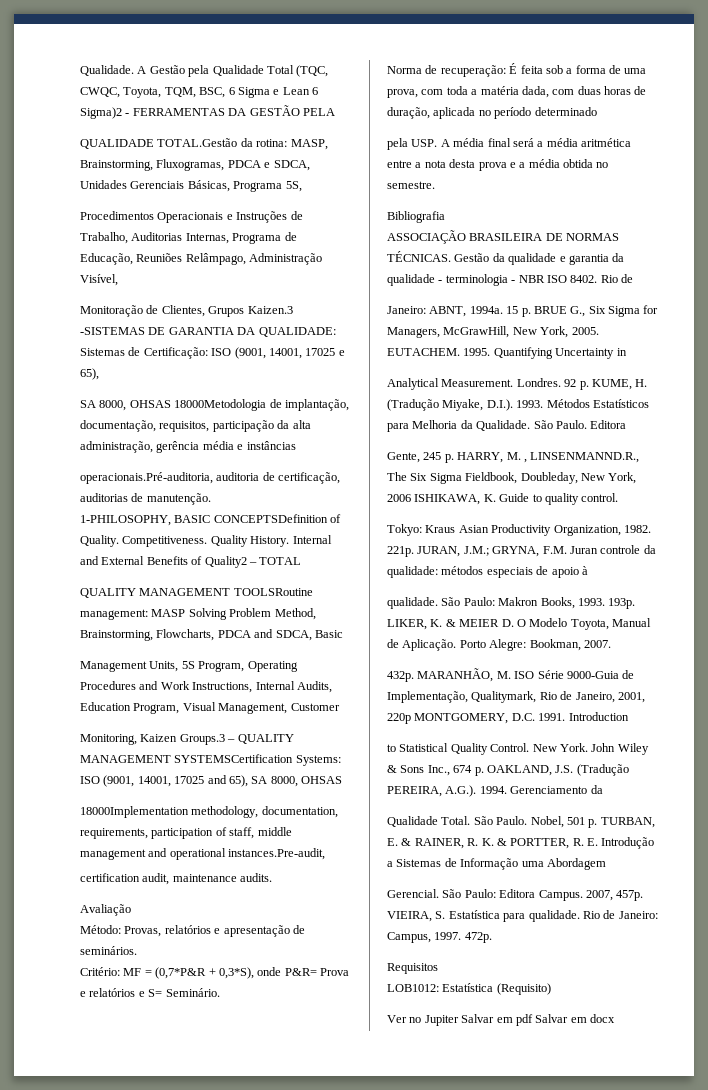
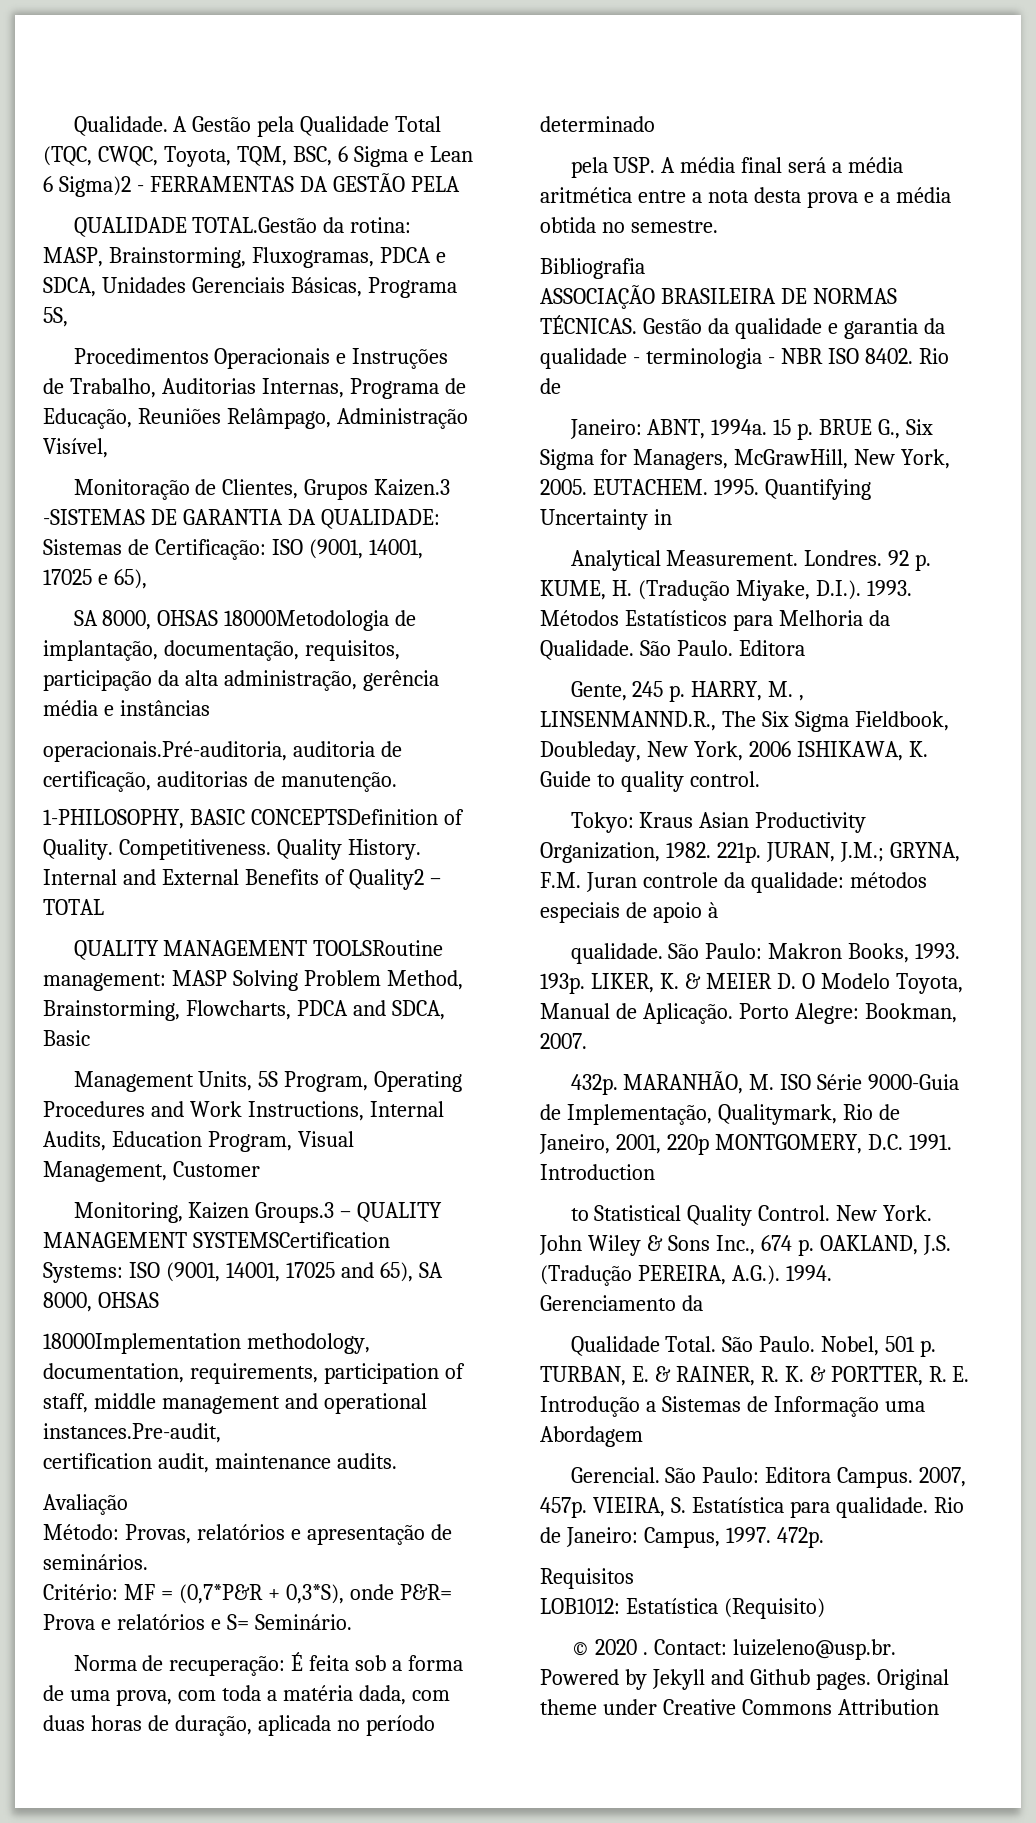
- Ver no Jupiter Salvar em pdf Salvar em docx
+ © 2020 . Contact: luizeleno@usp.br. Powered by Jekyll and Github pages. Original theme under Creative Commons Attribution

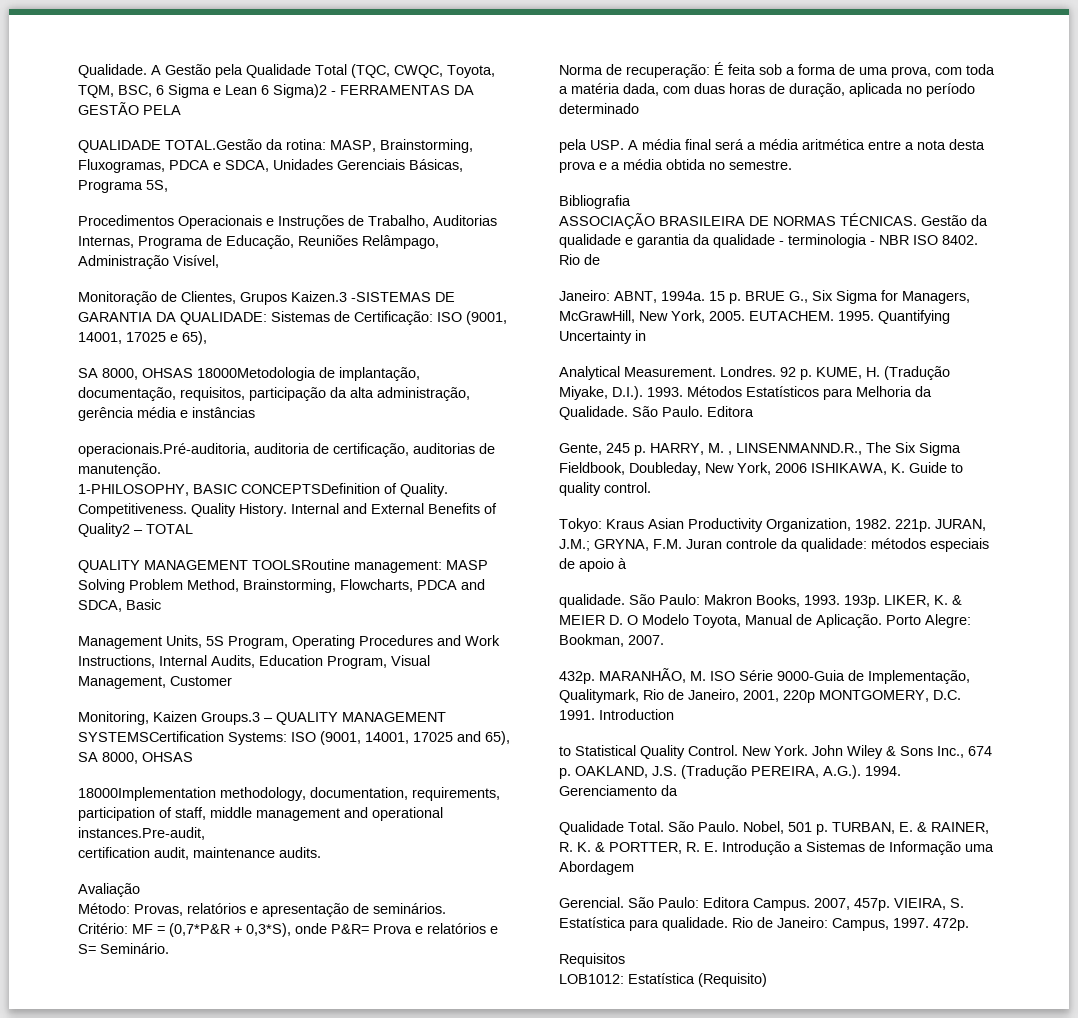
- © 2020 . Contact: luizeleno@usp.br. Powered by Jekyll and Github pages. Original theme under Creative Commons Attribution

